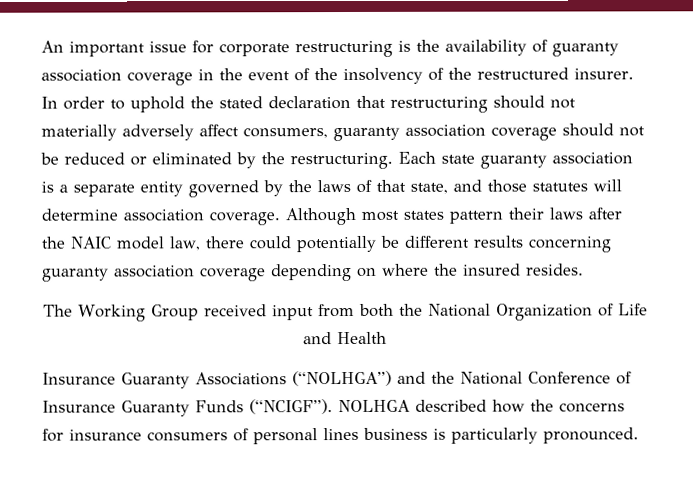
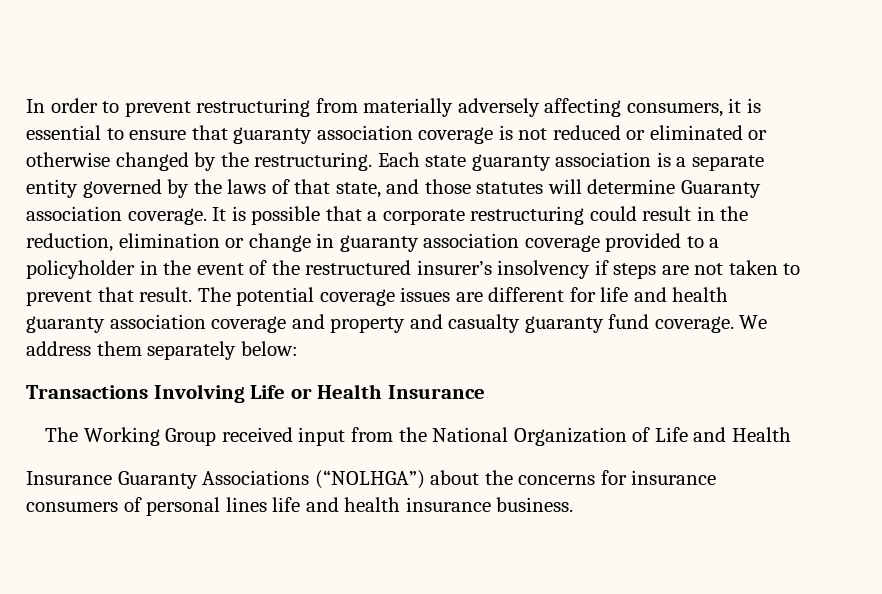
- An important issue for corporate restructuring is the availability of guaranty association coverage in the event of the insolvency of the restructured insurer. In order to uphold the stated declaration that restructuring should not materially adversely affect consumers, guaranty association coverage should not be reduced or eliminated by the restructuring.
+ In order to prevent restructuring from materially adversely affecting consumers, it is essential to ensure that guaranty association coverage is not reduced or eliminated or otherwise changed by the restructuring.
- Each state guaranty association is a separate entity governed by the laws of that state, and those statutes will determine association coverage.
+ Each state guaranty association is a separate entity governed by the laws of that state, and those statutes will determine Guaranty association coverage.
- Although most states pattern their laws after the NAIC model law, there could potentially be different results concerning guaranty association coverage depending on where the insured resides.
+ It is possible that a corporate restructuring could result in the reduction, elimination or change in guaranty association coverage provided to a policyholder in the event of the restructured insurer’s insolvency if steps are not taken to prevent that result. The potential coverage issues are different for life and health guaranty association coverage and property and casualty guaranty fund coverage. We address them separately below:
+ Transactions Involving Life or Health Insurance
- The Working Group received input from both the National Organization of Life and Health
+ The Working Group received input from the National Organization of Life and Health
- Insurance Guaranty Associations (“NOLHGA”) and the National Conference of Insurance Guaranty Funds (“NCIGF”). NOLHGA described how the concerns for insurance consumers of personal lines business is particularly pronounced.
+ Insurance Guaranty Associations (“NOLHGA”) about the concerns for insurance consumers of personal lines life and health insurance business.

